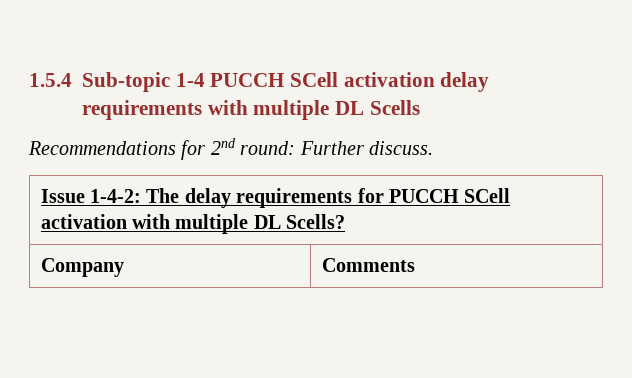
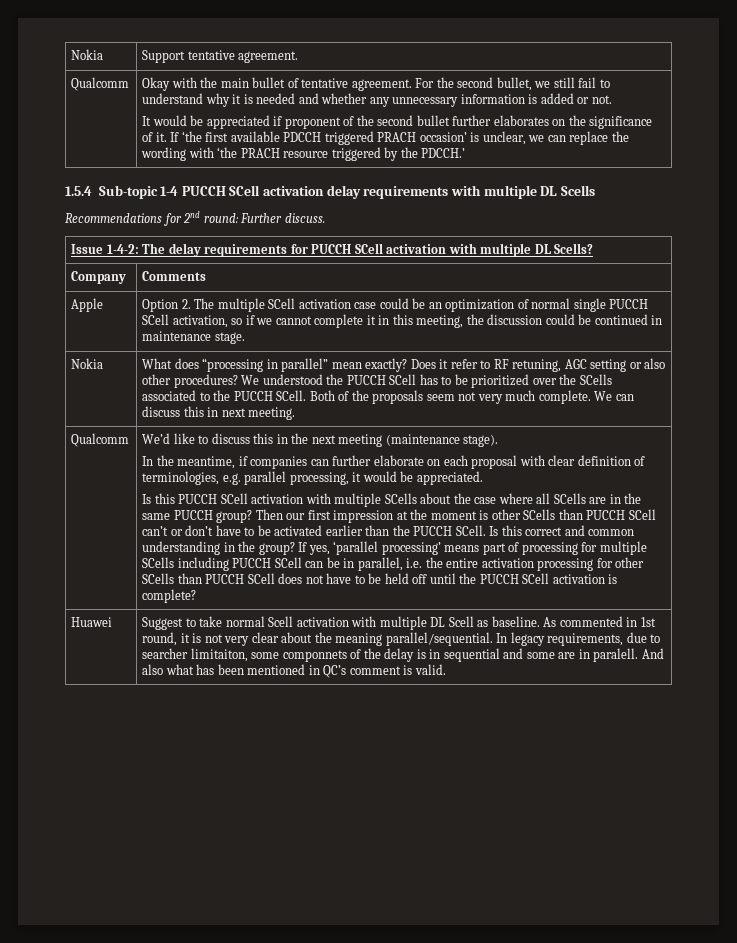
+ Nokia | Support tentative agreement.
+ Qualcomm | Okay with the main bullet of tentative agreement. For the second bullet, we still fail to understand why it is needed and whether any unnecessary information is added or not.
+ It would be appreciated if proponent of the second bullet further elaborates on the significance of it. If ‘the first available PDCCH triggered PRACH occasion’ is unclear, we can replace the wording with ‘the PRACH resource triggered by the PDCCH.’
+ Apple | Option 2. The multiple SCell activation case could be an optimization of normal single PUCCH SCell activation, so if we cannot complete it in this meeting, the discussion could be continued in maintenance stage.
+ Nokia | What does “processing in parallel” mean exactly? Does it refer to RF retuning, AGC setting or also other procedures? We understood the PUCCH SCell has to be prioritized over the SCells associated to the PUCCH SCell. Both of the proposals seem not very much complete. We can discuss this in next meeting.
+ Qualcomm | We’d like to discuss this in the next meeting (maintenance stage).
+ In the meantime, if companies can further elaborate on each proposal with clear definition of terminologies, e.g. parallel processing, it would be appreciated.
+ Is this PUCCH SCell activation with multiple SCells about the case where all SCells are in the same PUCCH group? Then our first impression at the moment is other SCells than PUCCH SCell can’t or don’t have to be activated earlier than the PUCCH SCell. Is this correct and common understanding in the group? If yes, ‘parallel processing’ means part of processing for multiple SCells including PUCCH SCell can be in parallel, i.e. the entire activation processing for other SCells than PUCCH SCell does not have to be held off until the PUCCH SCell activation is complete?
+ Huawei | Suggest to take normal Scell activation with multiple DL Scell as baseline. As commented in 1st round, it is not very clear about the meaning parallel/sequential. In legacy requirements, due to searcher limitaiton, some componnets of the delay is in sequential and some are in paralell. And also what has been mentioned in QC’s comment is valid.

